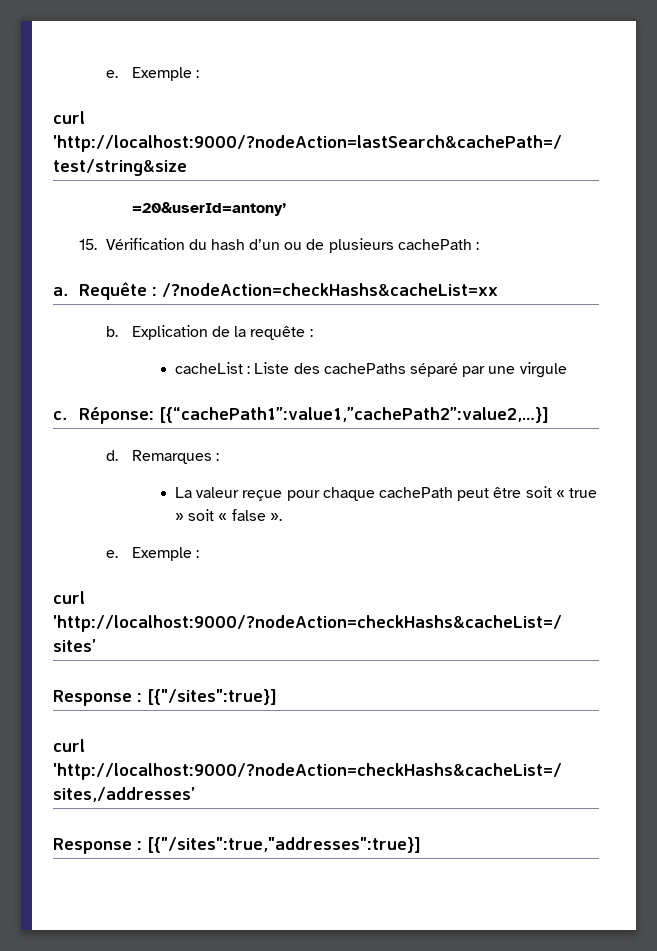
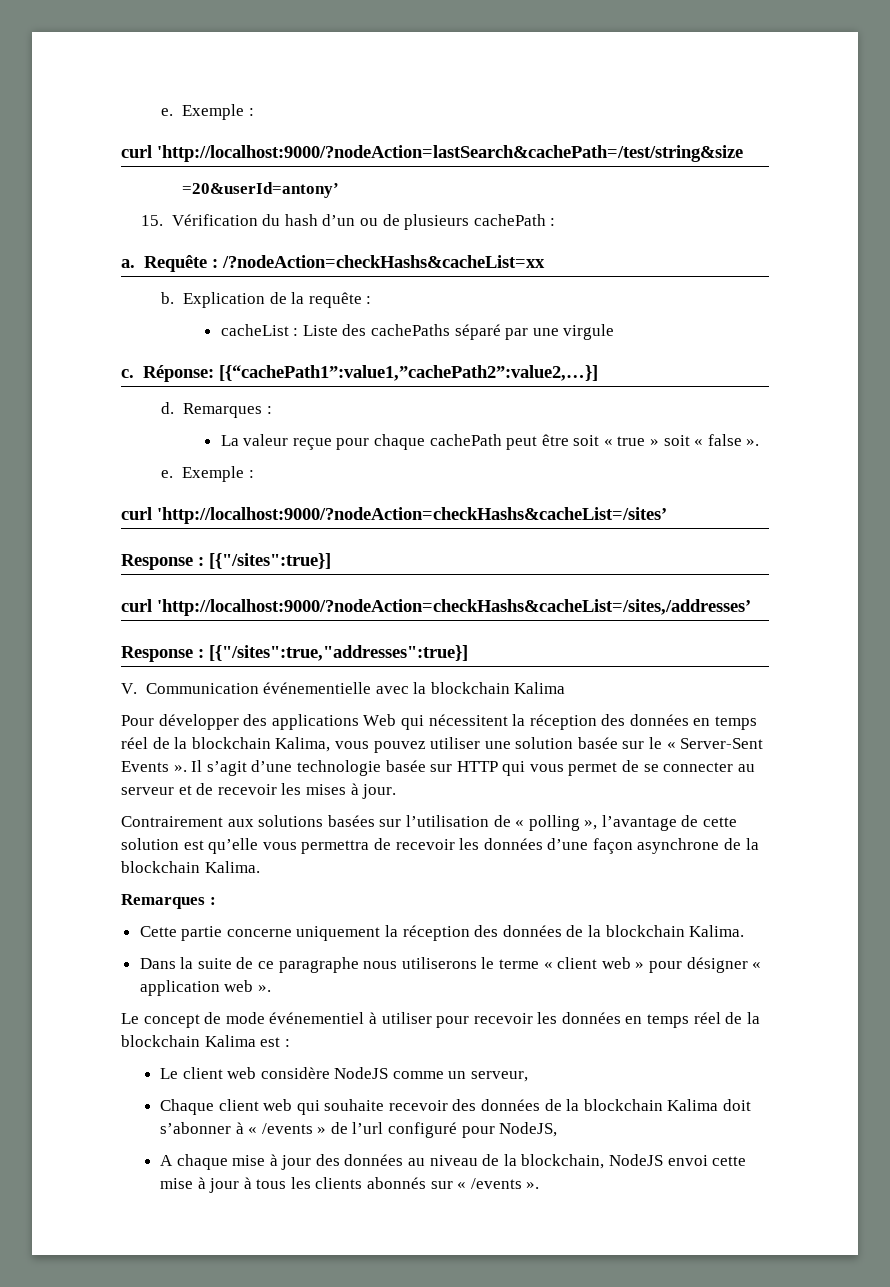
+ V. Communication événementielle avec la blockchain Kalima
+ Pour développer des applications Web qui nécessitent la réception des données en temps réel de la blockchain Kalima, vous pouvez utiliser une solution basée sur le « Server-Sent Events ». Il s’agit d’une technologie basée sur HTTP qui vous permet de se connecter au serveur et de recevoir les mises à jour.
+ Contrairement aux solutions basées sur l’utilisation de « polling », l’avantage de cette solution est qu’elle vous permettra de recevoir les données d’une façon asynchrone de la blockchain Kalima.
+ Remarques :
+ Cette partie concerne uniquement la réception des données de la blockchain Kalima.
+ Dans la suite de ce paragraphe nous utiliserons le terme « client web » pour désigner « application web ».
+ Le concept de mode événementiel à utiliser pour recevoir les données en temps réel de la blockchain Kalima est :
+ Le client web considère NodeJS comme un serveur,
+ Chaque client web qui souhaite recevoir des données de la blockchain Kalima doit s’abonner à « /events » de l’url configuré pour NodeJS,
+ A chaque mise à jour des données au niveau de la blockchain, NodeJS envoi cette mise à jour à tous les clients abonnés sur « /events ».

